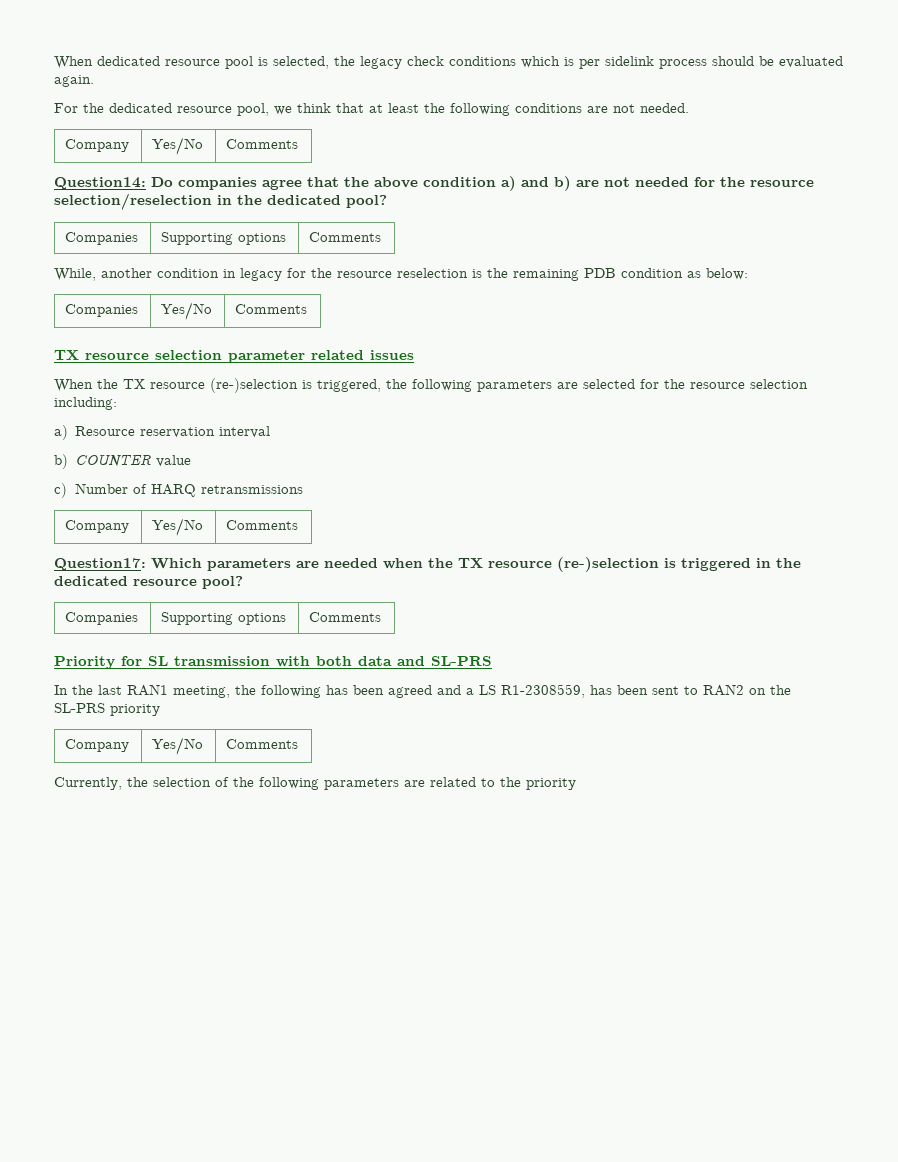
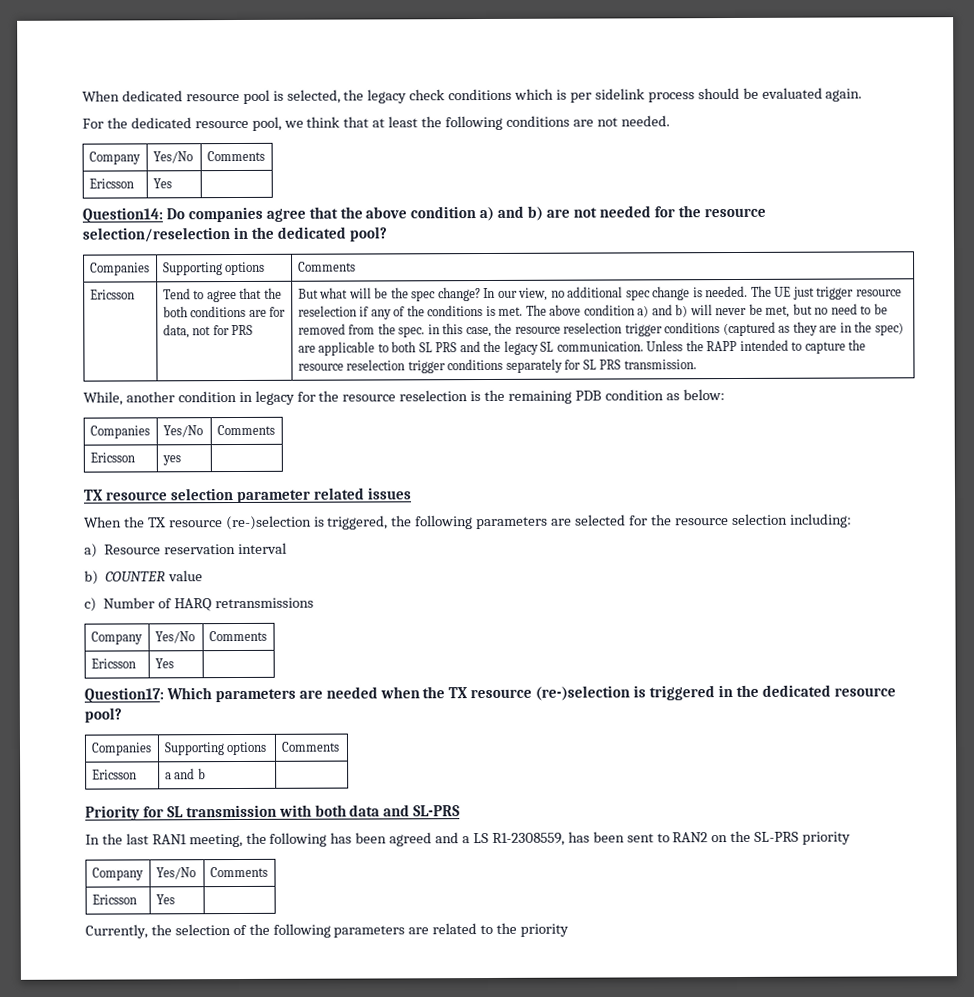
  For the dedicated resource pool, we think that at least the following conditions are not needed.
  Company | Yes/No | Comments
+ Ericsson | Yes |
+ Ericsson | Tend to agree that the both conditions are for data, not for PRS | But what will be the spec change? In our view, no additional spec change is needed. The UE just trigger resource reselection if any of the conditions is met. The above condition a) and b) will never be met, but no need to be removed from the spec. in this case, the resource reselection trigger conditions (captured as they are in the spec) are applicable to both SL PRS and the legacy SL communication. Unless the RAPP intended to capture the resource reselection trigger conditions separately for SL PRS transmission.
+ Ericsson | yes |
  c) Number of HARQ retransmissions
  Company | Yes/No | Comments
+ Ericsson | Yes |
+ Ericsson | a and b |
  In the last RAN1 meeting, the following has been agreed and a LS R1-2308559, has been sent to RAN2 on the SL-PRS priority
  Company | Yes/No | Comments
+ Ericsson | Yes |

